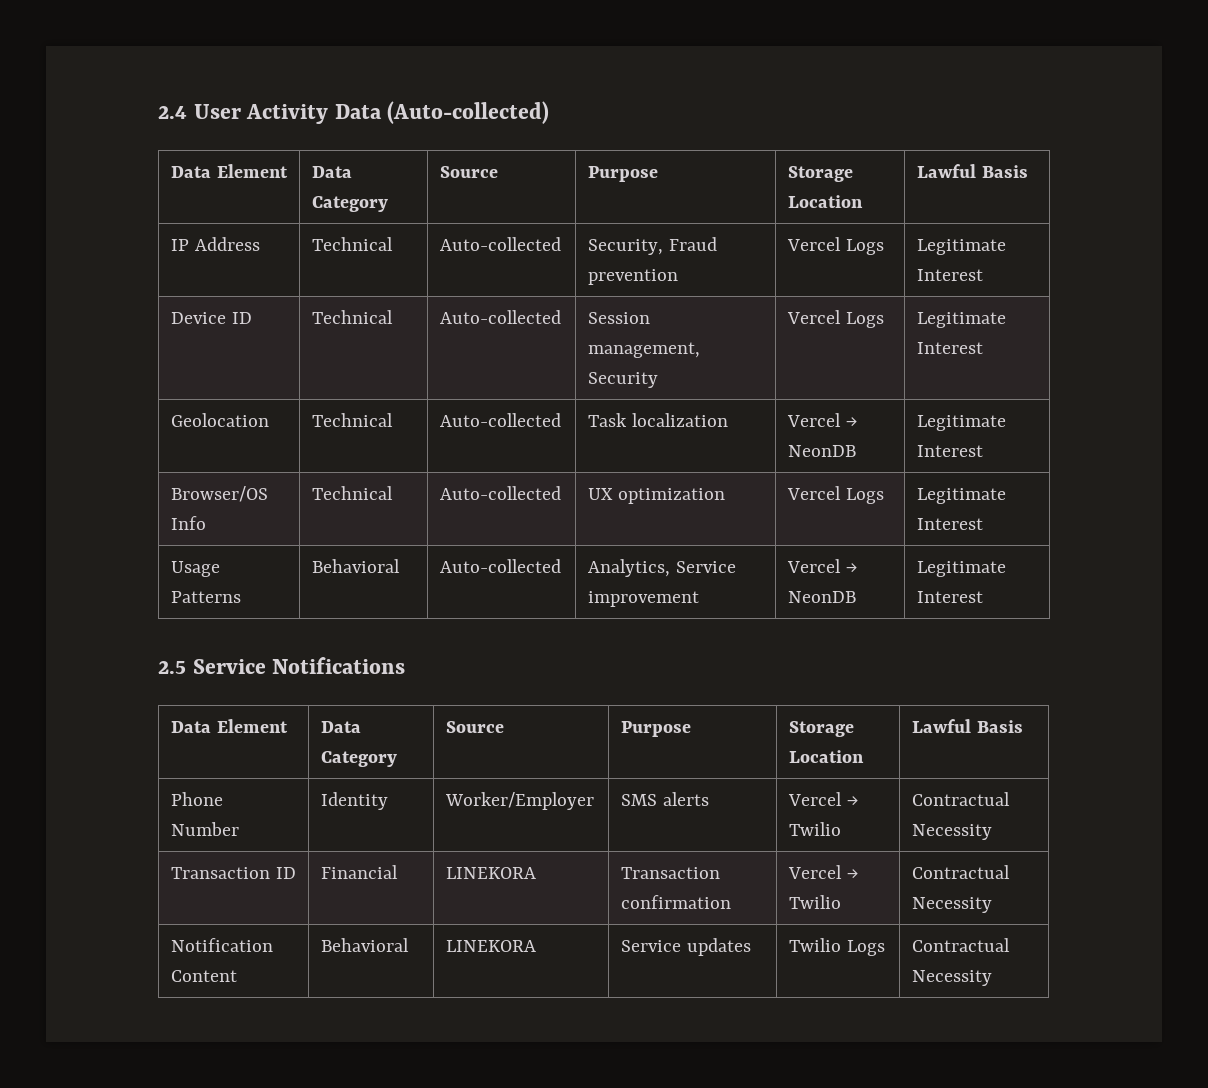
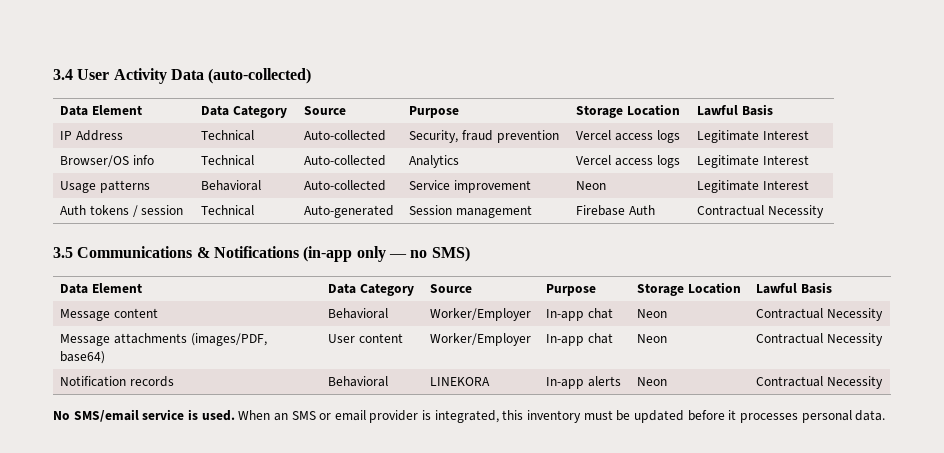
- 2.4 User Activity Data (Auto-collected)
+ 3.4 User Activity Data (auto-collected)
- IP Address | Technical | Auto-collected | Security, Fraud prevention | Vercel Logs | Legitimate Interest
- Device ID | Technical | Auto-collected | Session management, Security | Vercel Logs | Legitimate Interest
- Geolocation | Technical | Auto-collected | Task localization | Vercel → NeonDB | Legitimate Interest
- Browser/OS Info | Technical | Auto-collected | UX optimization | Vercel Logs | Legitimate Interest
+ IP Address | Technical | Auto-collected | Security, fraud prevention | Vercel access logs | Legitimate Interest
+ Browser/OS info | Technical | Auto-collected | Analytics | Vercel access logs | Legitimate Interest
- Usage Patterns | Behavioral | Auto-collected | Analytics, Service improvement | Vercel → NeonDB | Legitimate Interest
- 2.5 Service Notifications
+ Usage patterns | Behavioral | Auto-collected | Service improvement | Neon | Legitimate Interest
+ Auth tokens / session | Technical | Auto-generated | Session management | Firebase Auth | Contractual Necessity
+ 3.5 Communications & Notifications (in-app only — no SMS)
- Phone Number | Identity | Worker/Employer | SMS alerts | Vercel → Twilio | Contractual Necessity
- Transaction ID | Financial | LINEKORA | Transaction confirmation | Vercel → Twilio | Contractual Necessity
+ Message content | Behavioral | Worker/Employer | In-app chat | Neon | Contractual Necessity
+ Message attachments (images/PDF, base64) | User content | Worker/Employer | In-app chat | Neon | Contractual Necessity
- Notification Content | Behavioral | LINEKORA | Service updates | Twilio Logs | Contractual Necessity
+ Notification records | Behavioral | LINEKORA | In-app alerts | Neon | Contractual Necessity
+ No SMS/email service is used. When an SMS or email provider is integrated, this inventory must be updated before it processes personal data.

